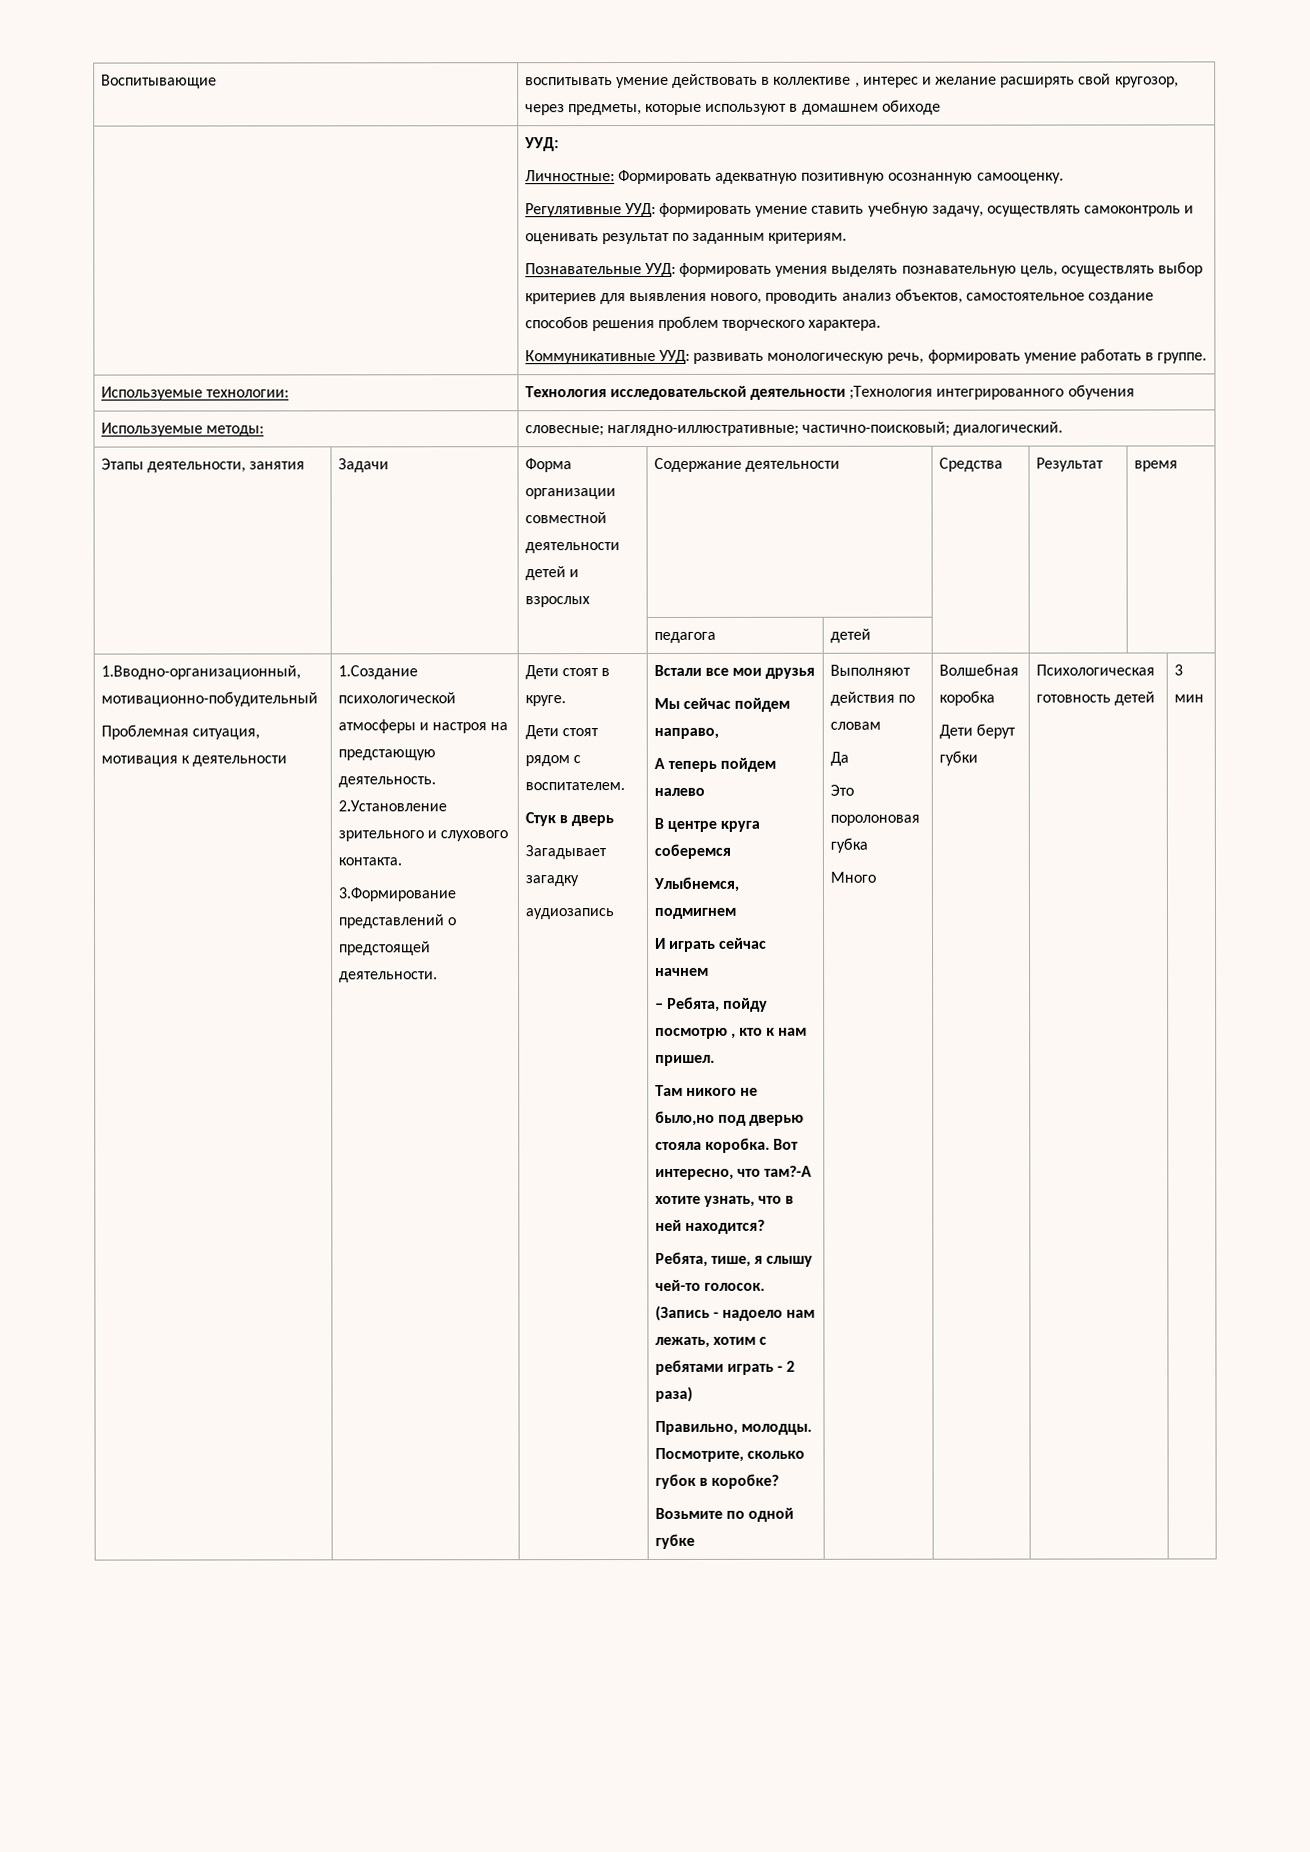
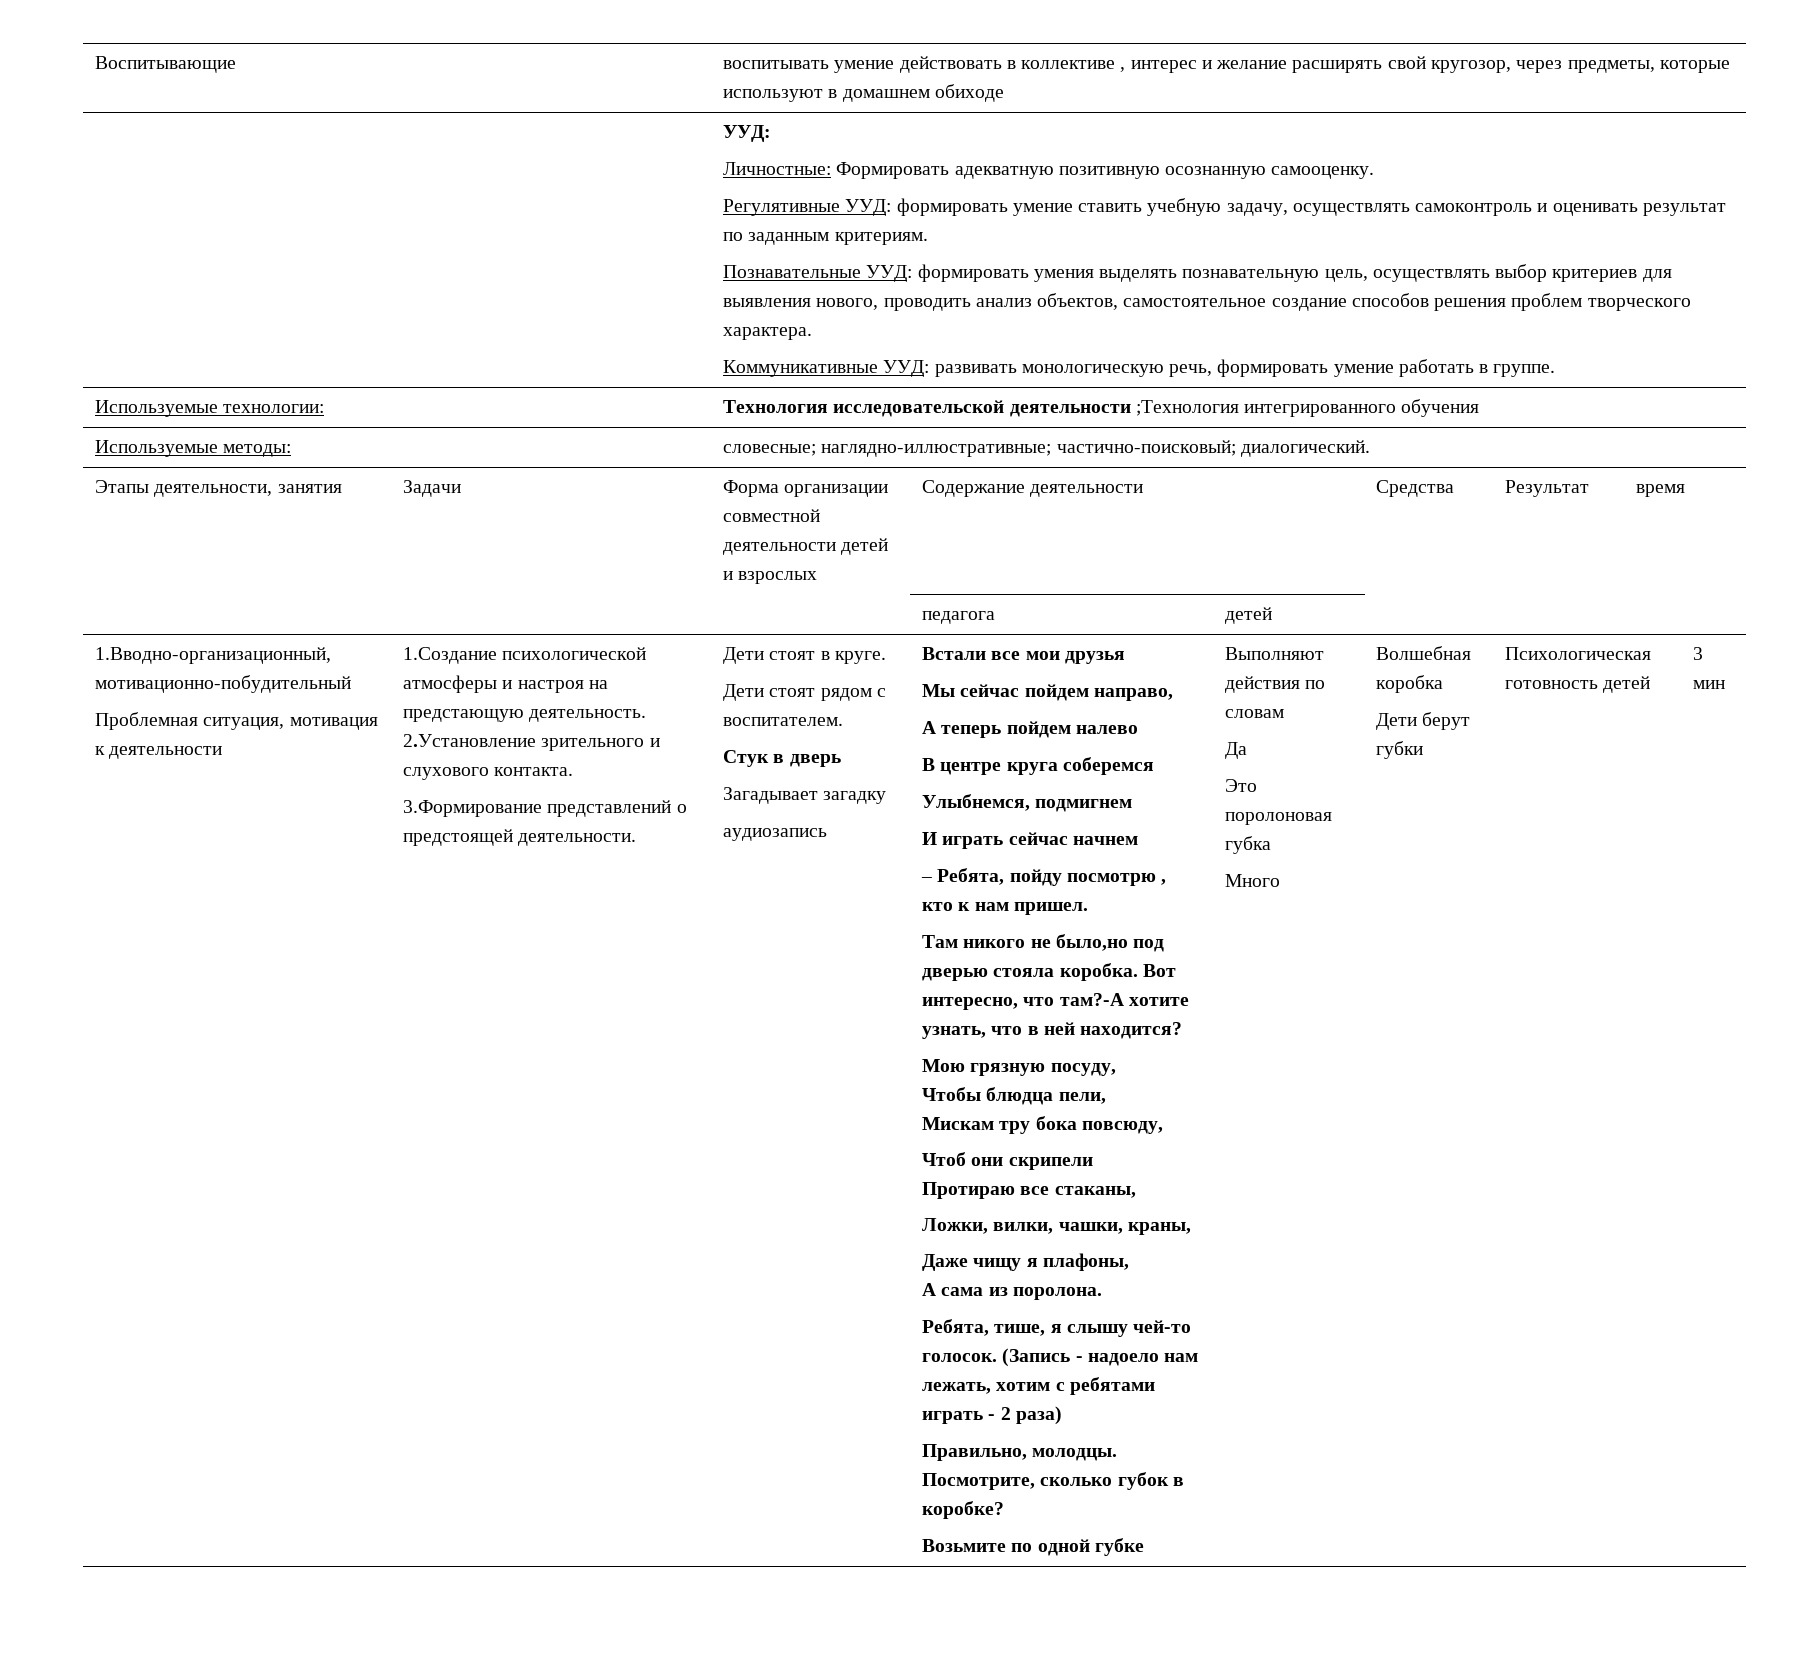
+ Мою грязную посуду,
+ Чтобы блюдца пели,
+ Мискам тру бока повсюду,
+ Чтоб они скрипели
+ Протираю все стаканы,
+ Ложки, вилки, чашки, краны,
+ Даже чищу я плафоны,
+ А сама из поролона.

